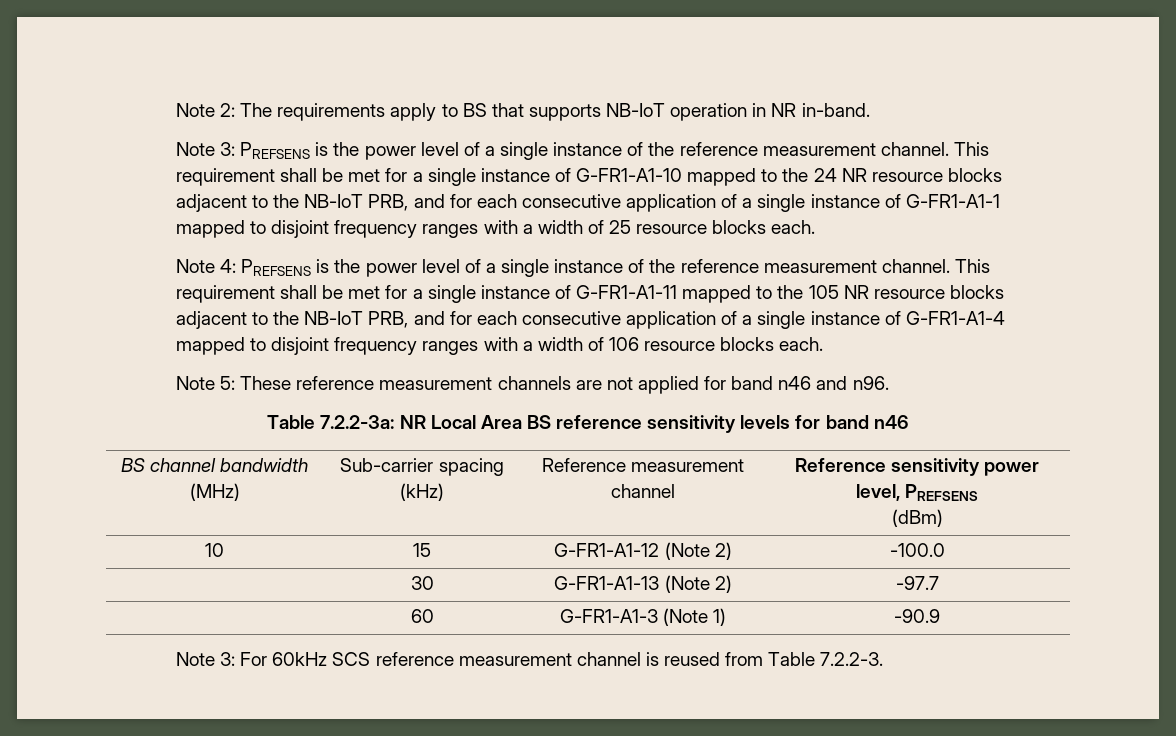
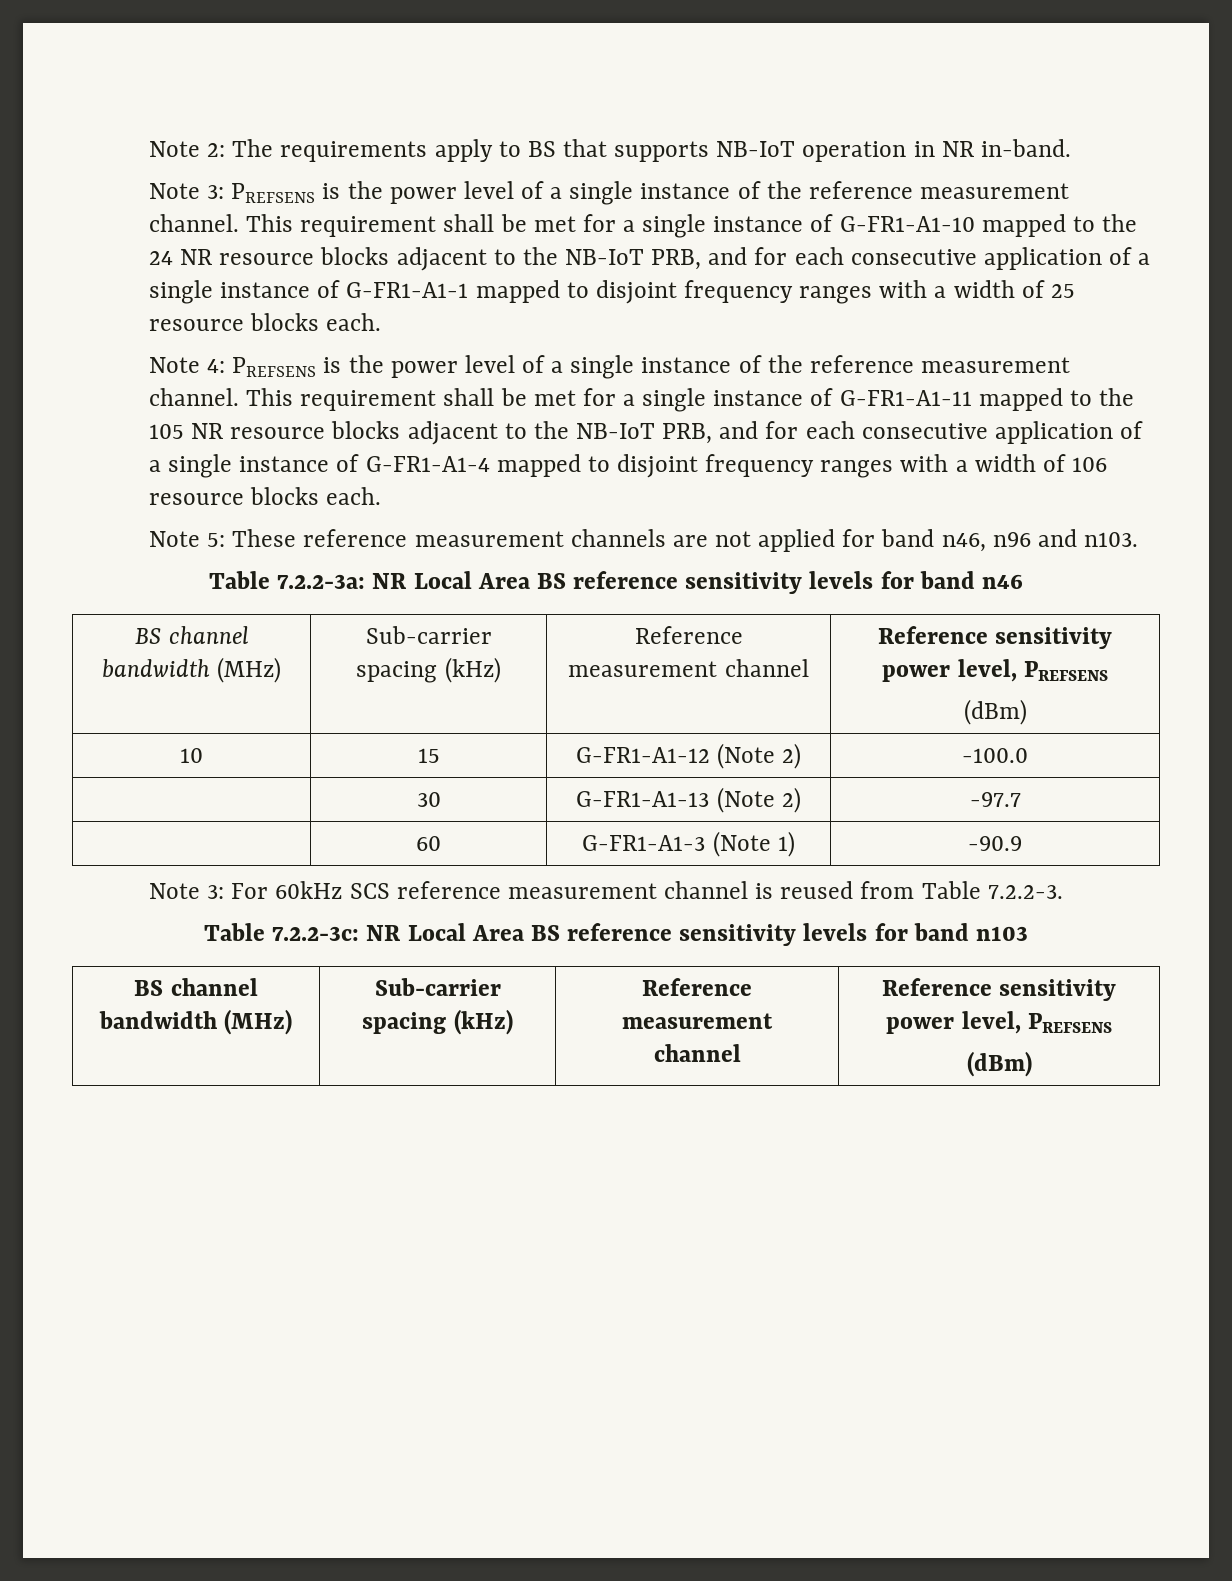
- Note 5: These reference measurement channels are not applied for band n46 and n96.
+ Note 5: These reference measurement channels are not applied for band n46, n96 and n103.
+ Table 7.2.2-3c: NR Local Area BS reference sensitivity levels for band n103
+ BS channel bandwidth (MHz) | Sub-carrier spacing (kHz) | Reference measurement channel | Reference sensitivity power level, PREFSENS
+ (dBm)

